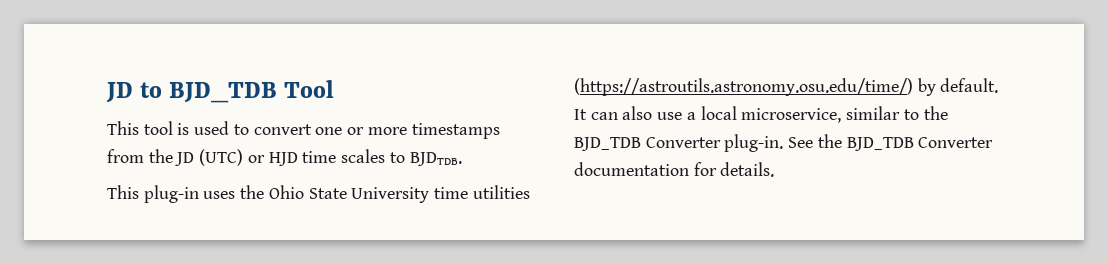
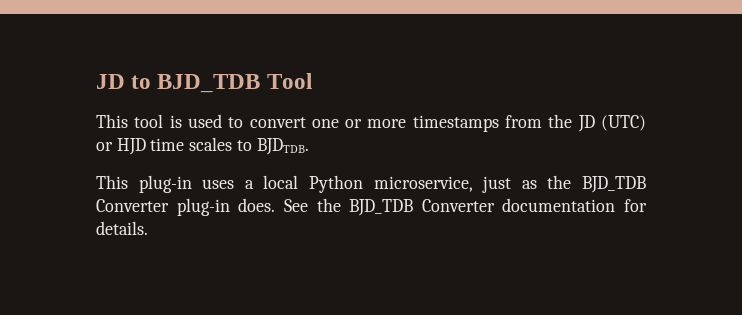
- This plug-in uses the Ohio State University time utilities (https://astroutils.astronomy.osu.edu/time/) by default. It can also use a local microservice, similar to the BJD_TDB Converter plug-in.
+ This plug-in uses a local Python microservice, just as the BJD_TDB Converter plug-in does.

